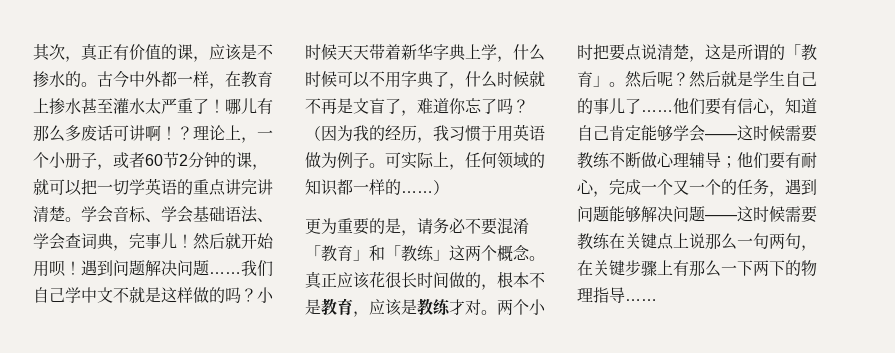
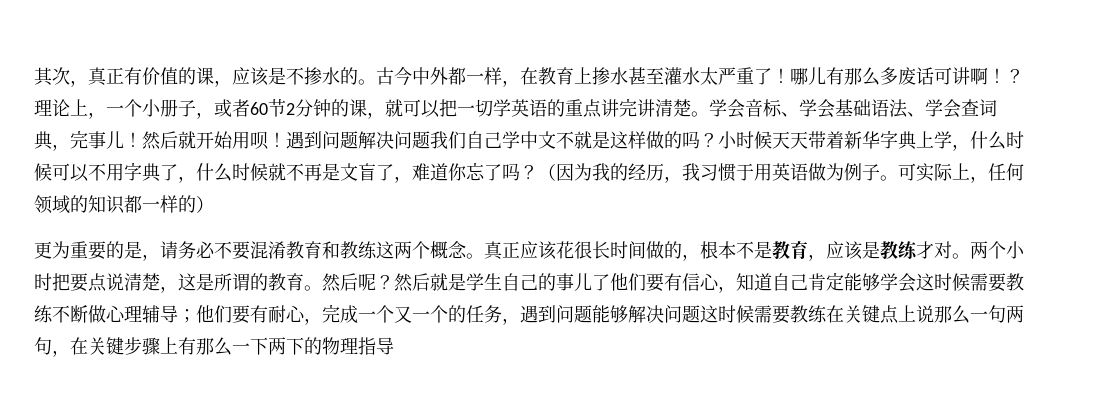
- 遇到问题解决问题……我们自己学中文不就是这样做的吗？
+ 遇到问题解决问题我们自己学中文不就是这样做的吗？
- 可实际上，任何领域的知识都一样的……）
+ 可实际上，任何领域的知识都一样的）
- 更为重要的是，请务必不要混淆「教育」和「教练」这两个概念。
+ 更为重要的是，请务必不要混淆教育和教练这两个概念。
- 两个小时把要点说清楚，这是所谓的「教育」。
+ 两个小时把要点说清楚，这是所谓的教育。
- 然后就是学生自己的事儿了……他们要有信心，知道自己肯定能够学会——这时候需要教练不断做心理辅导；他们要有耐心，完成一个又一个的任务，遇到问题能够解决问题——这时候需要教练在关键点上说那么一句两句，在关键步骤上有那么一下两下的物理指导……
+ 然后就是学生自己的事儿了他们要有信心，知道自己肯定能够学会这时候需要教练不断做心理辅导；他们要有耐心，完成一个又一个的任务，遇到问题能够解决问题这时候需要教练在关键点上说那么一句两句，在关键步骤上有那么一下两下的物理指导

